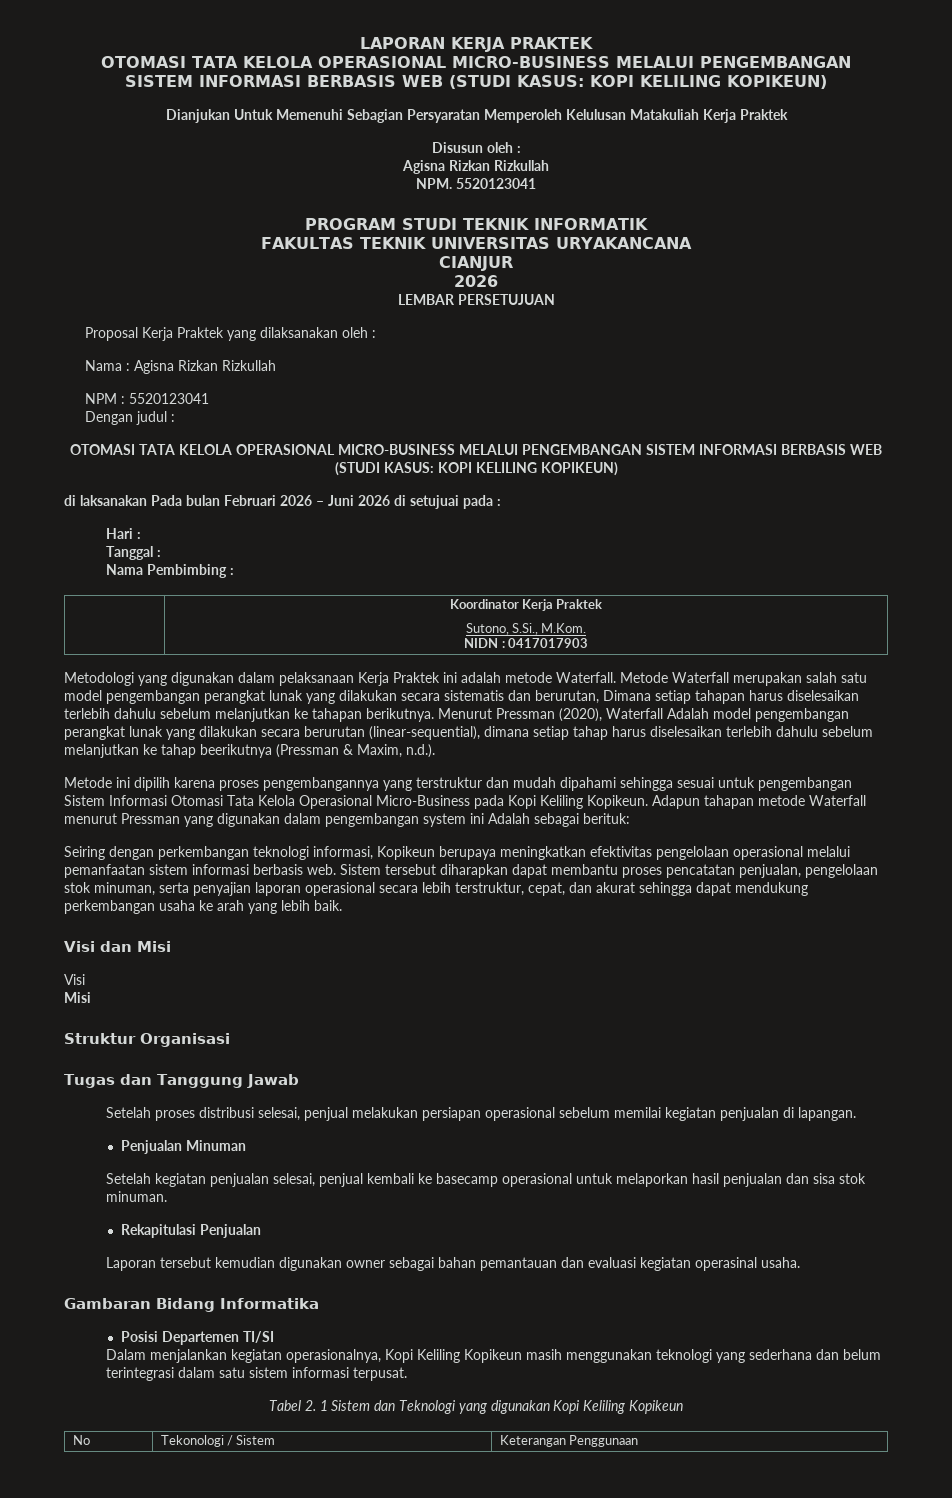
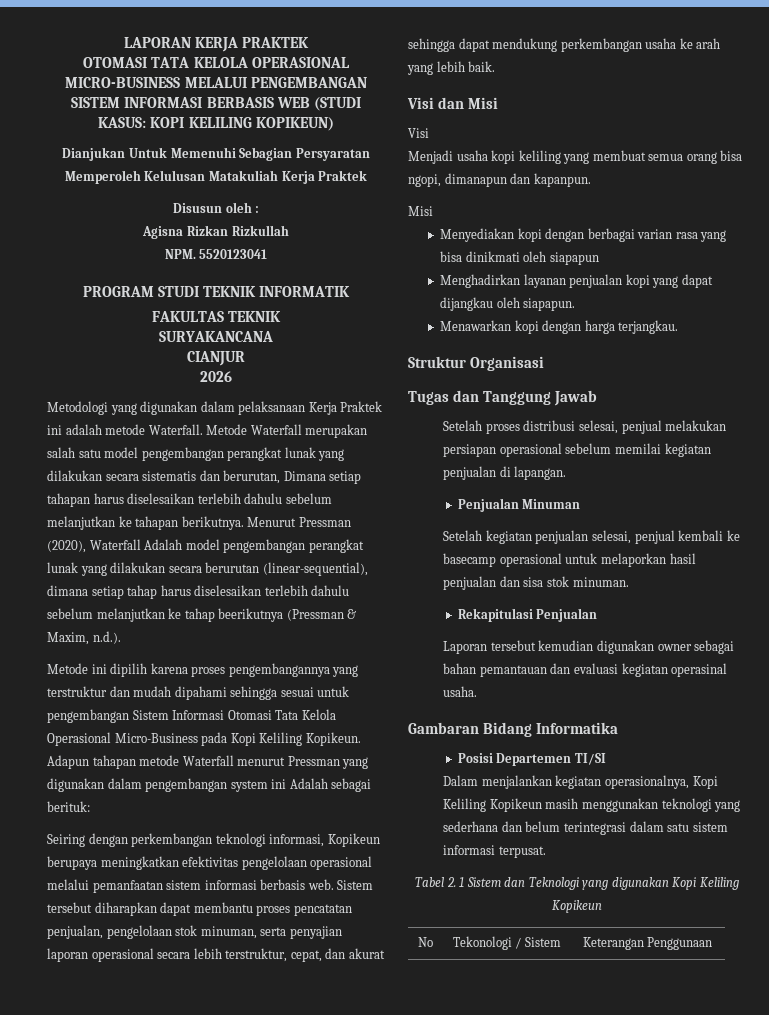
- FAKULTAS TEKNIK UNIVERSITAS URYAKANCANA
+ FAKULTAS TEKNIK
+ SURYAKANCANA
- LEMBAR PERSETUJUAN
- Proposal Kerja Praktek yang dilaksanakan oleh :
- Nama : Agisna Rizkan Rizkullah
- NPM : 5520123041
- Dengan judul :
- OTOMASI TATA KELOLA OPERASIONAL MICRO-BUSINESS MELALUI PENGEMBANGAN SISTEM INFORMASI BERBASIS WEB (STUDI KASUS: KOPI KELILING KOPIKEUN)
- di laksanakan Pada bulan Februari 2026 – Juni 2026 di setujuai pada :
- Hari :
- Tanggal :
- Nama Pembimbing :
- | Koordinator Kerja Praktek
- Sutono, S.Si., M.Kom.
- NIDN : 0417017903
  Visi dan Misi
  Visi
+ Menjadi usaha kopi keliling yang membuat semua orang bisa ngopi, dimanapun dan kapanpun.
  Misi
+ Menyediakan kopi dengan berbagai varian rasa yang bisa dinikmati oleh siapapun
+ Menghadirkan layanan penjualan kopi yang dapat dijangkau oleh siapapun.
+ Menawarkan kopi dengan harga terjangkau.

